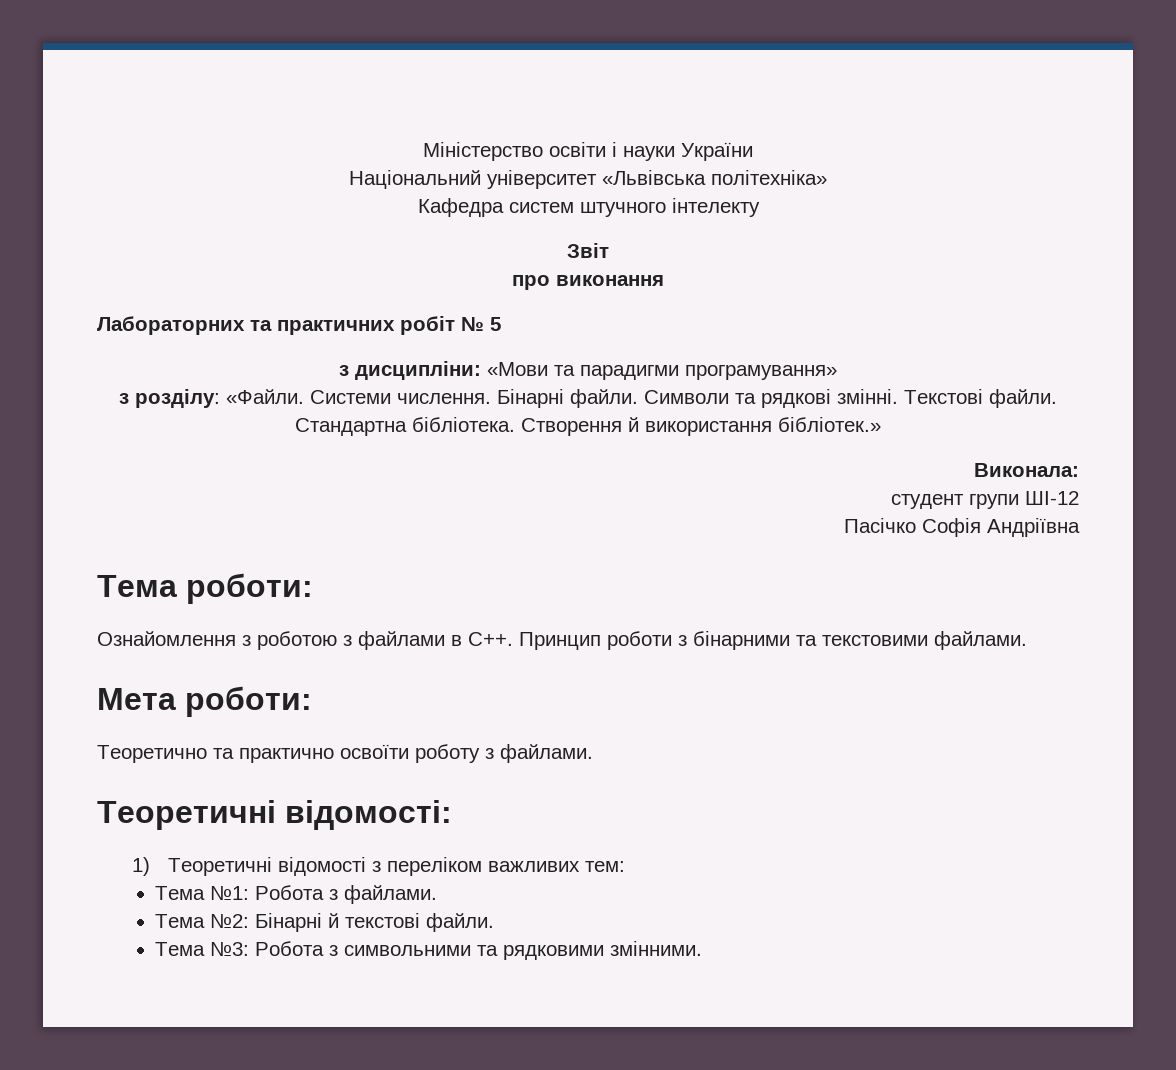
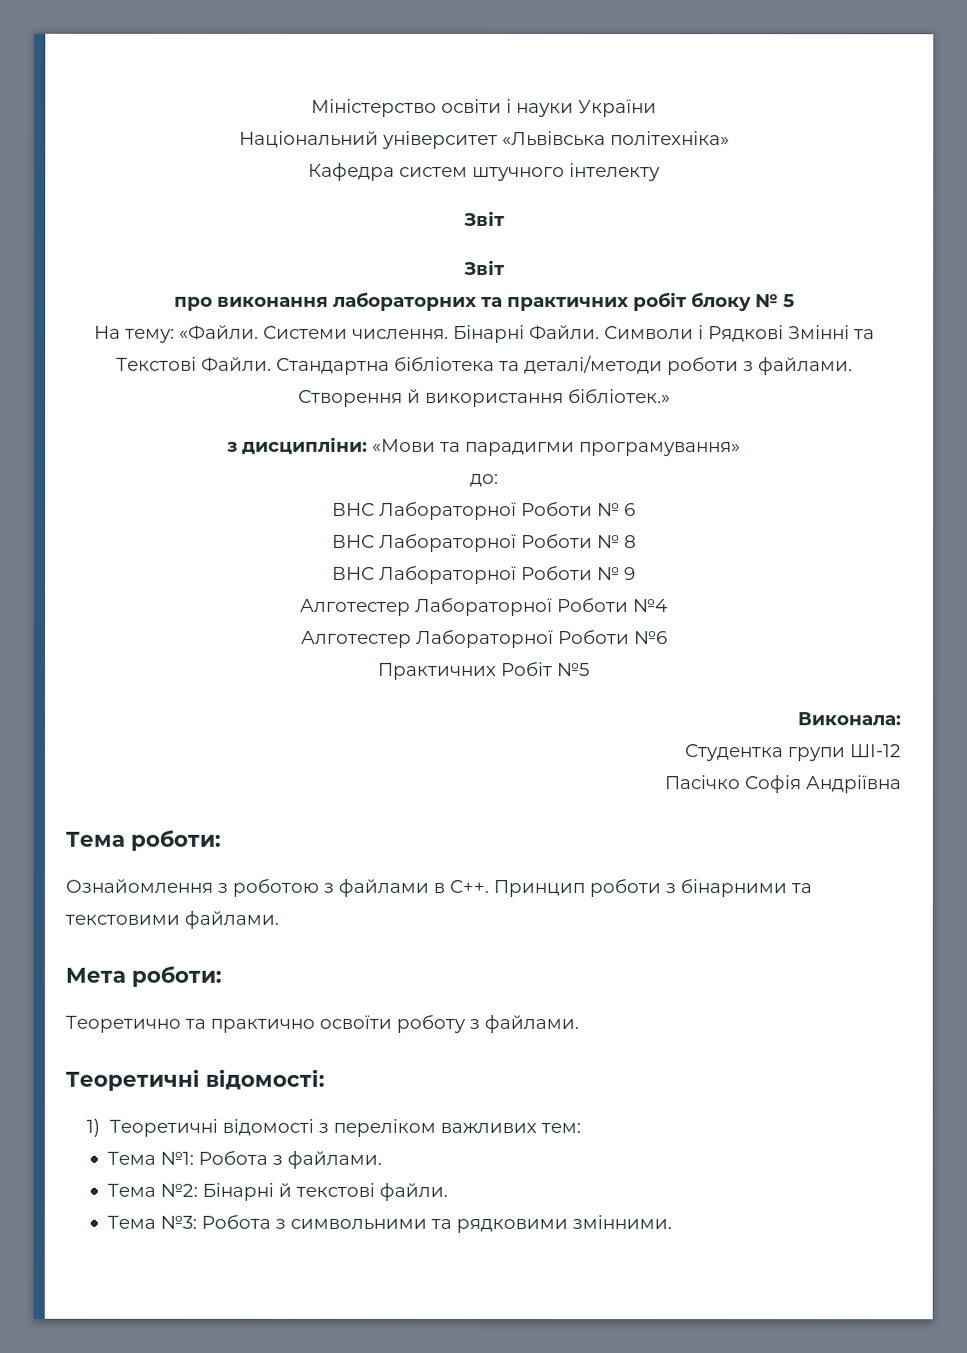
  Кафедра систем штучного інтелекту
+ Звіт
- про виконання
- Лабораторних та практичних робіт № 5
+ про виконання лабораторних та практичних робіт блоку № 5
+ На тему: «Файли. Системи числення. Бінарні Файли. Символи і Рядкові Змінні та Текстові Файли. Стандартна бібліотека та деталі/методи роботи з файлами. Створення й використання бібліотек.»
- з розділу: «Файли. Системи числення. Бінарні файли. Символи та рядкові змінні. Текстові файли. Стандартна бібліотека. Створення й використання бібліотек.»
+ до:
+ ВНС Лабораторної Роботи № 6
+ ВНС Лабораторної Роботи № 8
+ ВНС Лабораторної Роботи № 9
+ Алготестер Лабораторної Роботи №4
+ Алготестер Лабораторної Роботи №6
+ Практичних Робіт №5
- студент групи ШІ-12
+ Студентка групи ШІ-12

